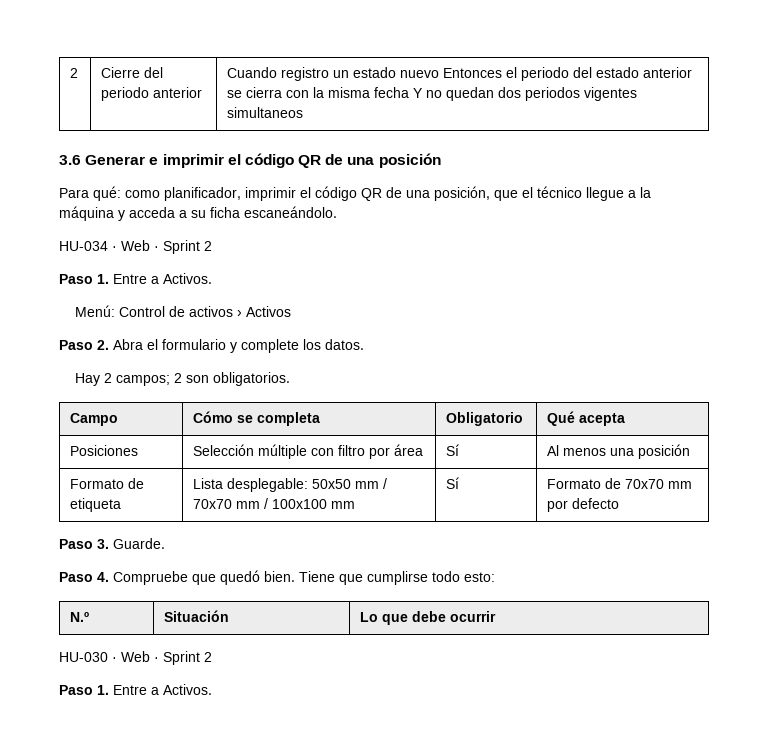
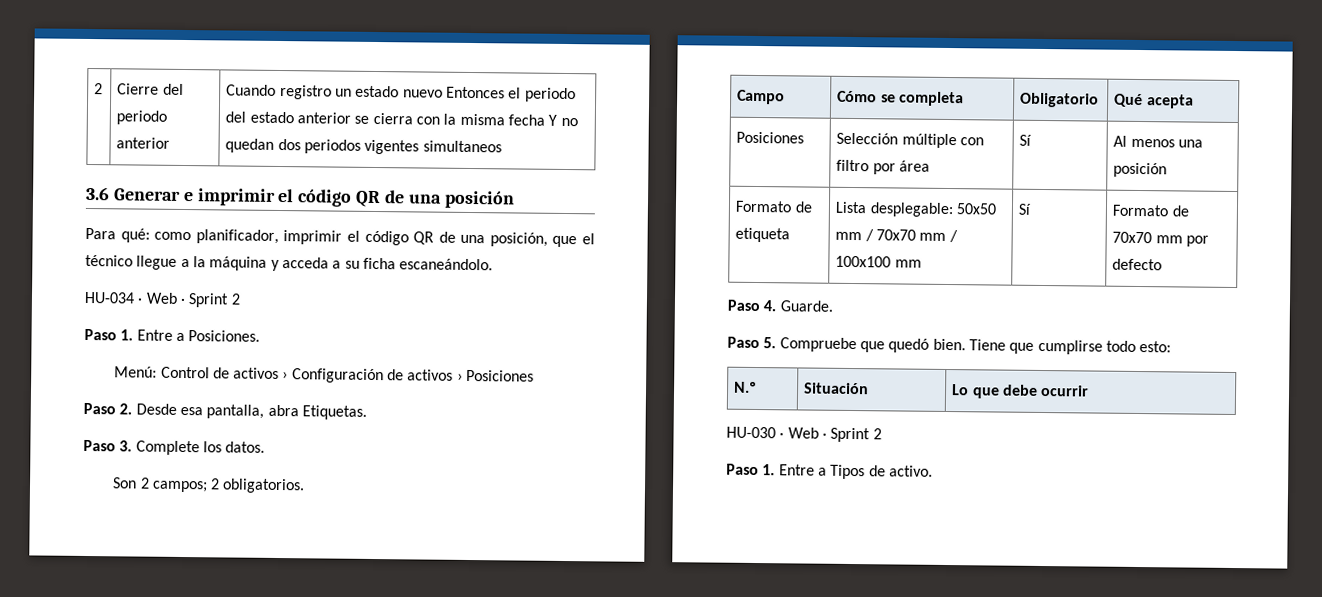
  HU-034 · Web · Sprint 2
- Paso 1. Entre a Activos.
+ Paso 1. Entre a Posiciones.
- Menú: Control de activos › Activos
- Paso 2. Abra el formulario y complete los datos.
+ Menú: Control de activos › Configuración de activos › Posiciones
+ Paso 2. Desde esa pantalla, abra Etiquetas.
+ Paso 3. Complete los datos.
- Hay 2 campos; 2 son obligatorios.
+ Son 2 campos; 2 obligatorios.
- Paso 3. Guarde.
+ Paso 4. Guarde.
- Paso 4. Compruebe que quedó bien.
+ Paso 5. Compruebe que quedó bien.
  HU-030 · Web · Sprint 2
- Paso 1. Entre a Activos.
+ Paso 1. Entre a Tipos de activo.

